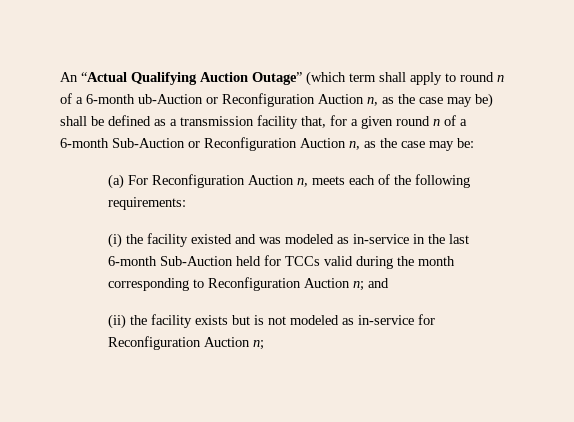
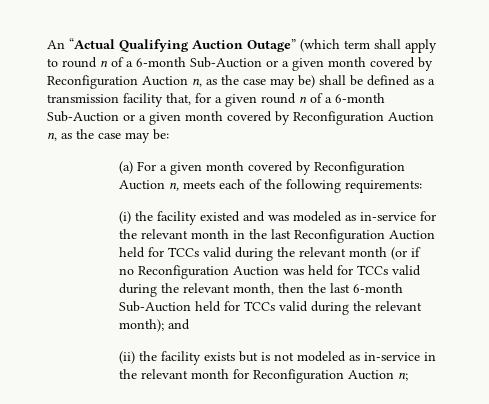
- An “Actual Qualifying Auction Outage” (which term shall apply to round n of a 6-month ub-Auction or Reconfiguration Auction n, as the case may be) shall be defined as a transmission facility that, for a given round n of a 6-month Sub-Auction or Reconfiguration Auction n, as the case may be:
+ An “Actual Qualifying Auction Outage” (which term shall apply to round n of a 6-month Sub-Auction or a given month covered by Reconfiguration Auction n, as the case may be) shall be defined as a transmission facility that, for a given round n of a 6-month Sub-Auction or a given month covered by Reconfiguration Auction n, as the case may be:
- (a) For Reconfiguration Auction n, meets each of the following requirements:
+ (a) For a given month covered by Reconfiguration Auction n, meets each of the following requirements:
- (i) the facility existed and was modeled as in-service in the last 6-month Sub-Auction held for TCCs valid during the month corresponding to Reconfiguration Auction n; and
+ (i) the facility existed and was modeled as in-service for the relevant month in the last Reconfiguration Auction held for TCCs valid during the relevant month (or if no Reconfiguration Auction was held for TCCs valid during the relevant month, then the last 6-month Sub-Auction held for TCCs valid during the relevant month); and
- (ii) the facility exists but is not modeled as in-service for Reconfiguration Auction n;
+ (ii) the facility exists but is not modeled as in-service in the relevant month for Reconfiguration Auction n;

